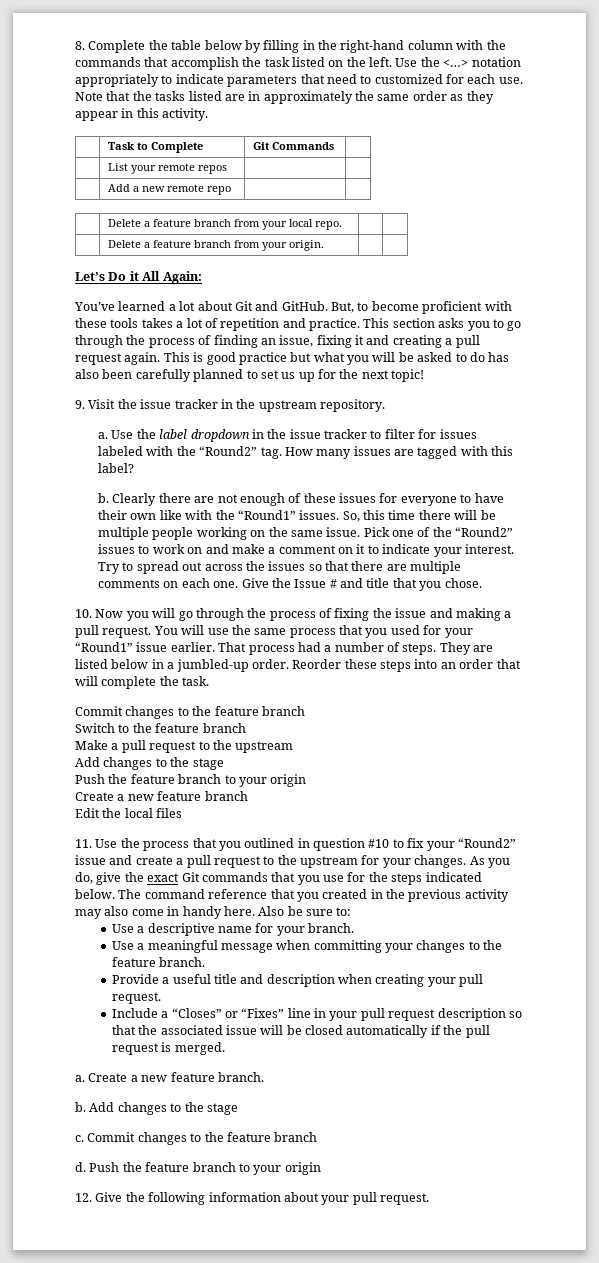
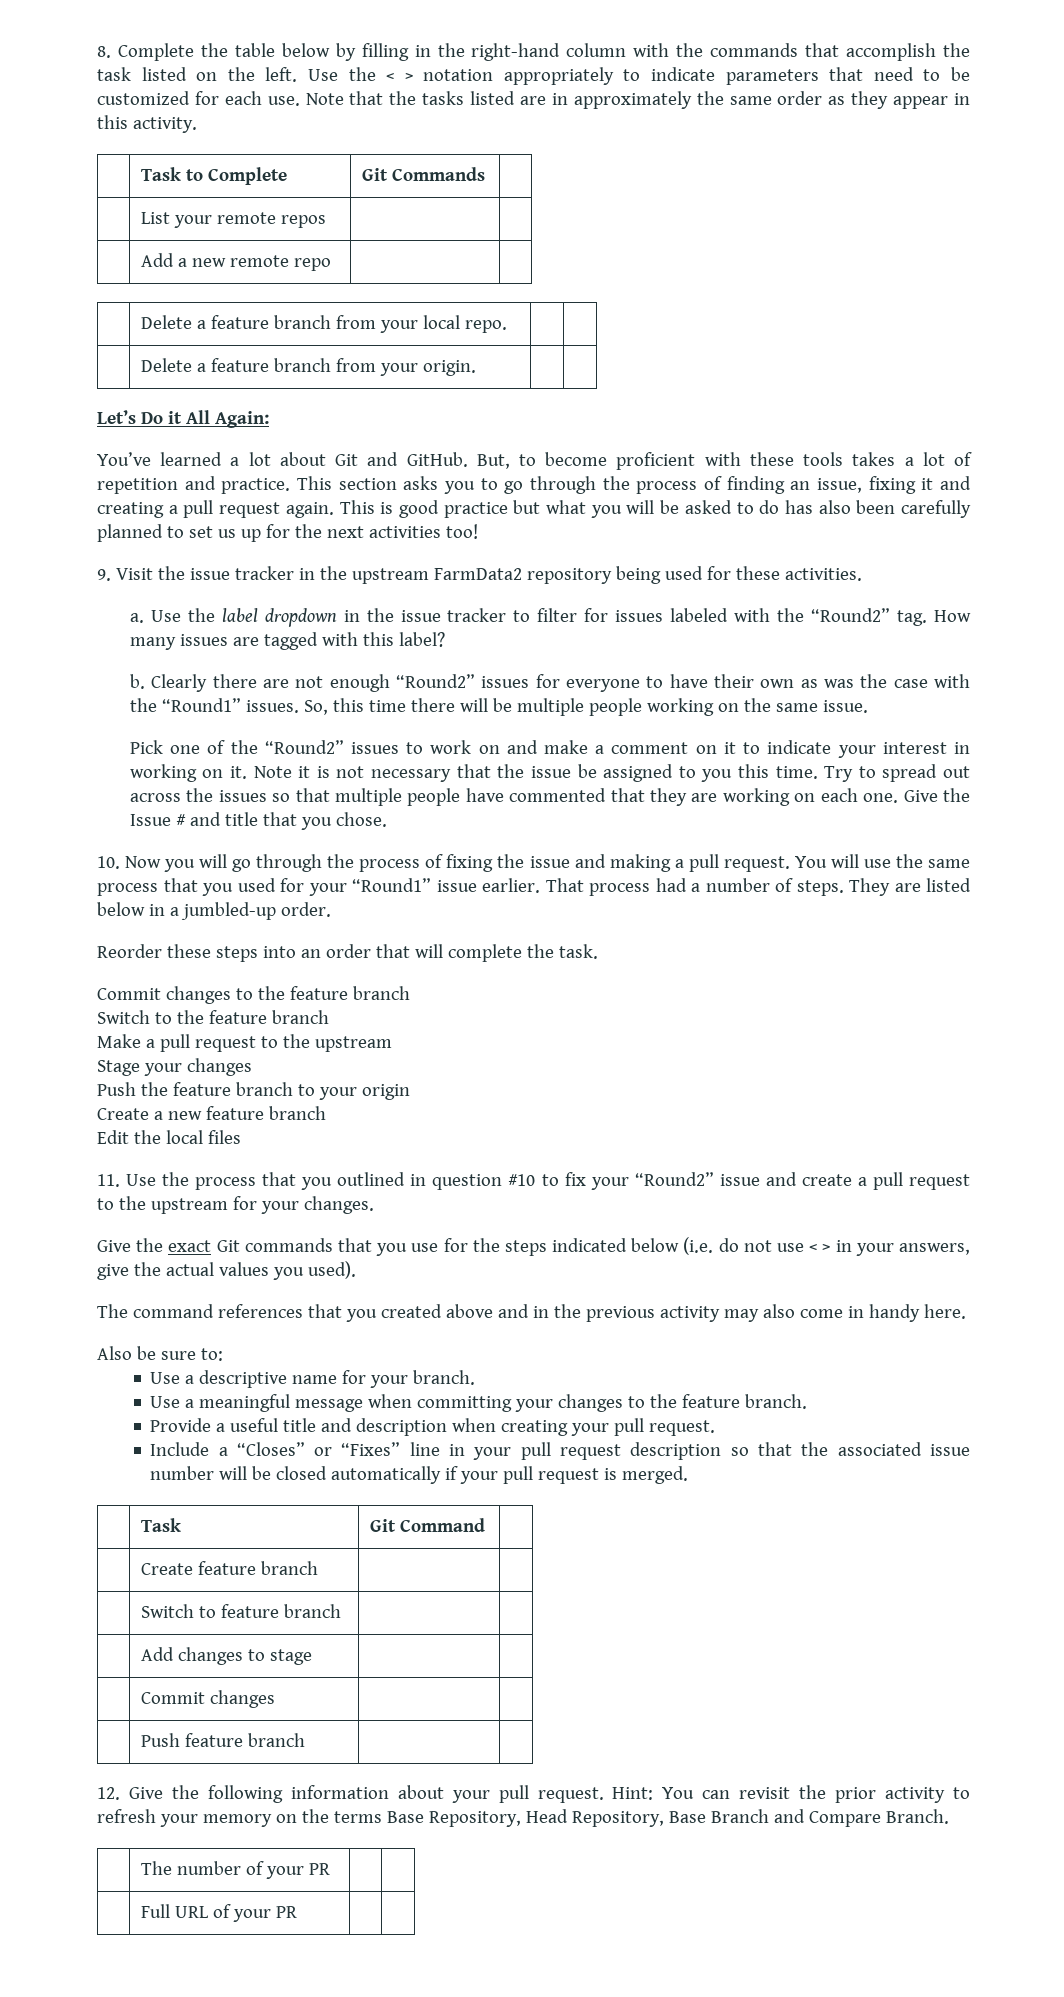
- Use the <…> notation appropriately to indicate parameters that need to customized for each use.
+ Use the < > notation appropriately to indicate parameters that need to be customized for each use.
- This is good practice but what you will be asked to do has also been carefully planned to set us up for the next topic!
+ This is good practice but what you will be asked to do has also been carefully planned to set us up for the next activities too!
- 9. Visit the issue tracker in the upstream repository.
+ 9. Visit the issue tracker in the upstream FarmData2 repository being used for these activities.
- Clearly there are not enough of these issues for everyone to have their own like with the “Round1” issues.
+ Clearly there are not enough “Round2” issues for everyone to have their own as was the case with the “Round1” issues.
- So, this time there will be multiple people working on the same issue. Pick one of the “Round2” issues to work on and make a comment on it to indicate your interest.
+ So, this time there will be multiple people working on the same issue.
+ Pick one of the “Round2” issues to work on and make a comment on it to indicate your interest in working on it. Note it is not necessary that the issue be assigned to you this time.
- Try to spread out across the issues so that there are multiple comments on each one.
+ Try to spread out across the issues so that multiple people have commented that they are working on each one.
- They are listed below in a jumbled-up order. Reorder these steps into an order that will complete the task.
+ They are listed below in a jumbled-up order.
+ Reorder these steps into an order that will complete the task.
  Make a pull request to the upstream
- Add changes to the stage
+ Stage your changes
- 11. Use the process that you outlined in question #10 to fix your “Round2” issue and create a pull request to the upstream for your changes. As you do, give the exact Git commands that you use for the steps indicated below. The command reference that you created in the previous activity may also come in handy here. Also be sure to:
+ 11. Use the process that you outlined in question #10 to fix your “Round2” issue and create a pull request to the upstream for your changes.
+ Give the exact Git commands that you use for the steps indicated below (i.e. do not use < > in your answers, give the actual values you used).
+ The command references that you created above and in the previous activity may also come in handy here.
+ Also be sure to:
- Include a “Closes” or “Fixes” line in your pull request description so that the associated issue will be closed automatically if the pull request is merged.
+ Include a “Closes” or “Fixes” line in your pull request description so that the associated issue number will be closed automatically if your pull request is merged.
- a. Create a new feature branch.
- b. Add changes to the stage
- c. Commit changes to the feature branch
- d. Push the feature branch to your origin
+ | Task | Git Command |
+ | Create feature branch | |
+ | Switch to feature branch | |
+ | Add changes to stage | |
+ | Commit changes | |
+ | Push feature branch | |
+ Hint: You can revisit the prior activity to refresh your memory on the terms Base Repository, Head Repository, Base Branch and Compare Branch.
+ | The number of your PR | |
+ | Full URL of your PR | |

